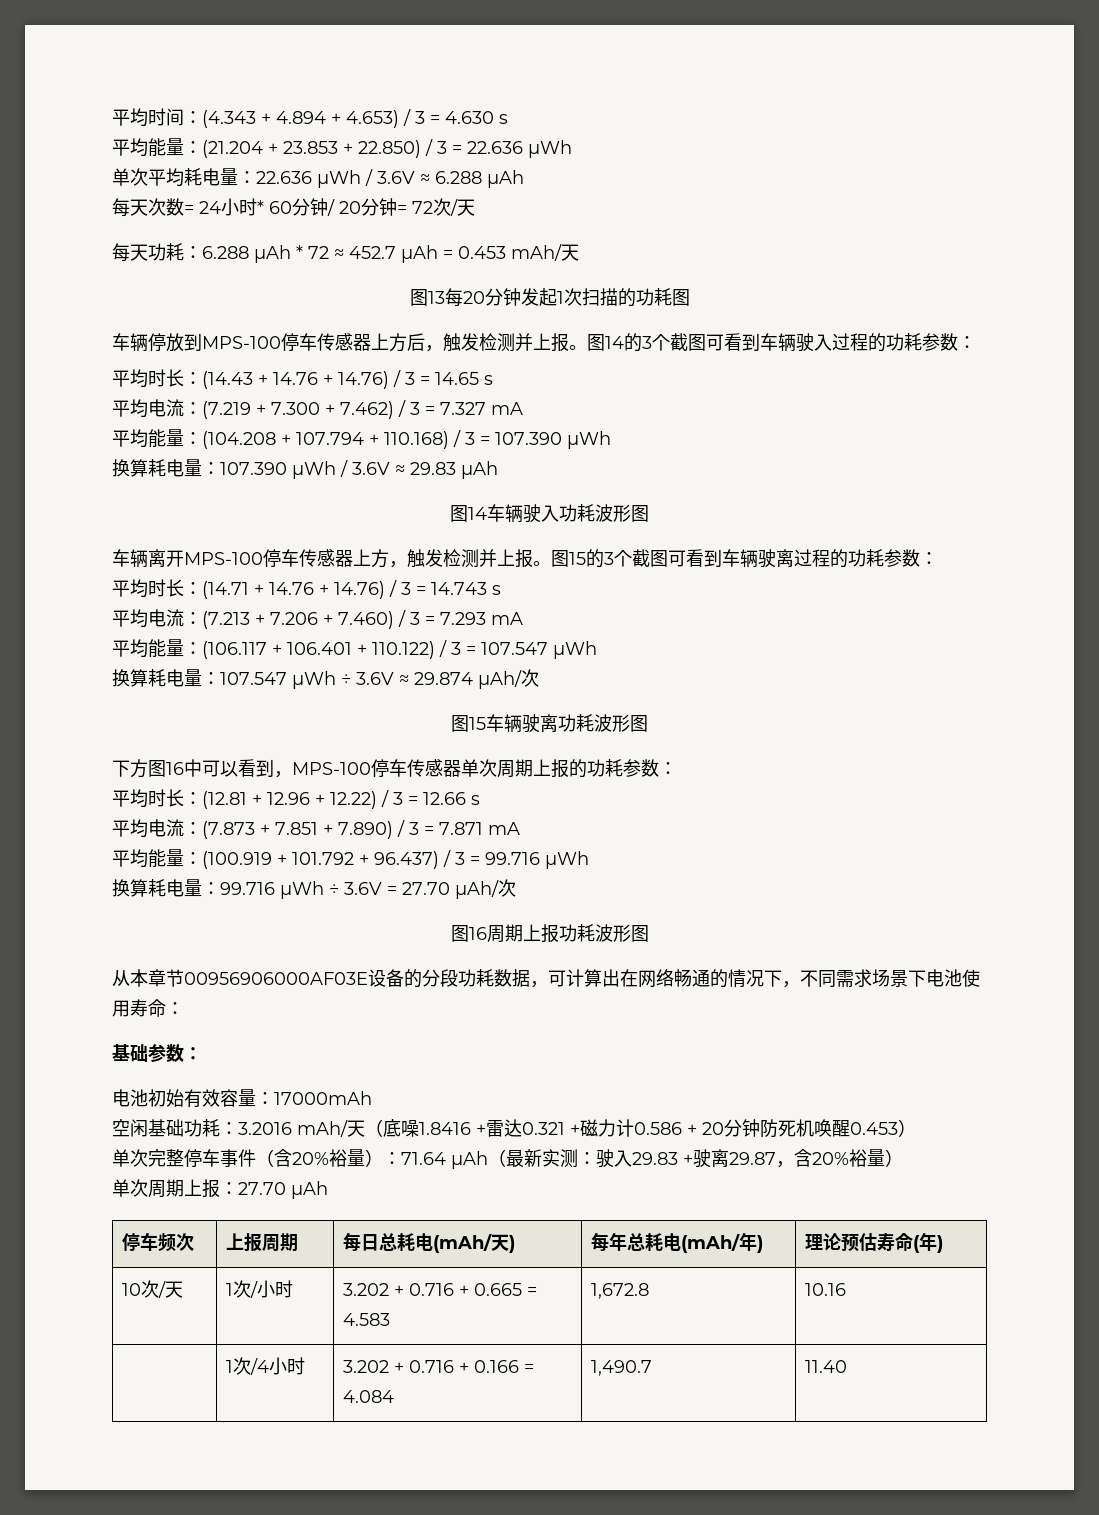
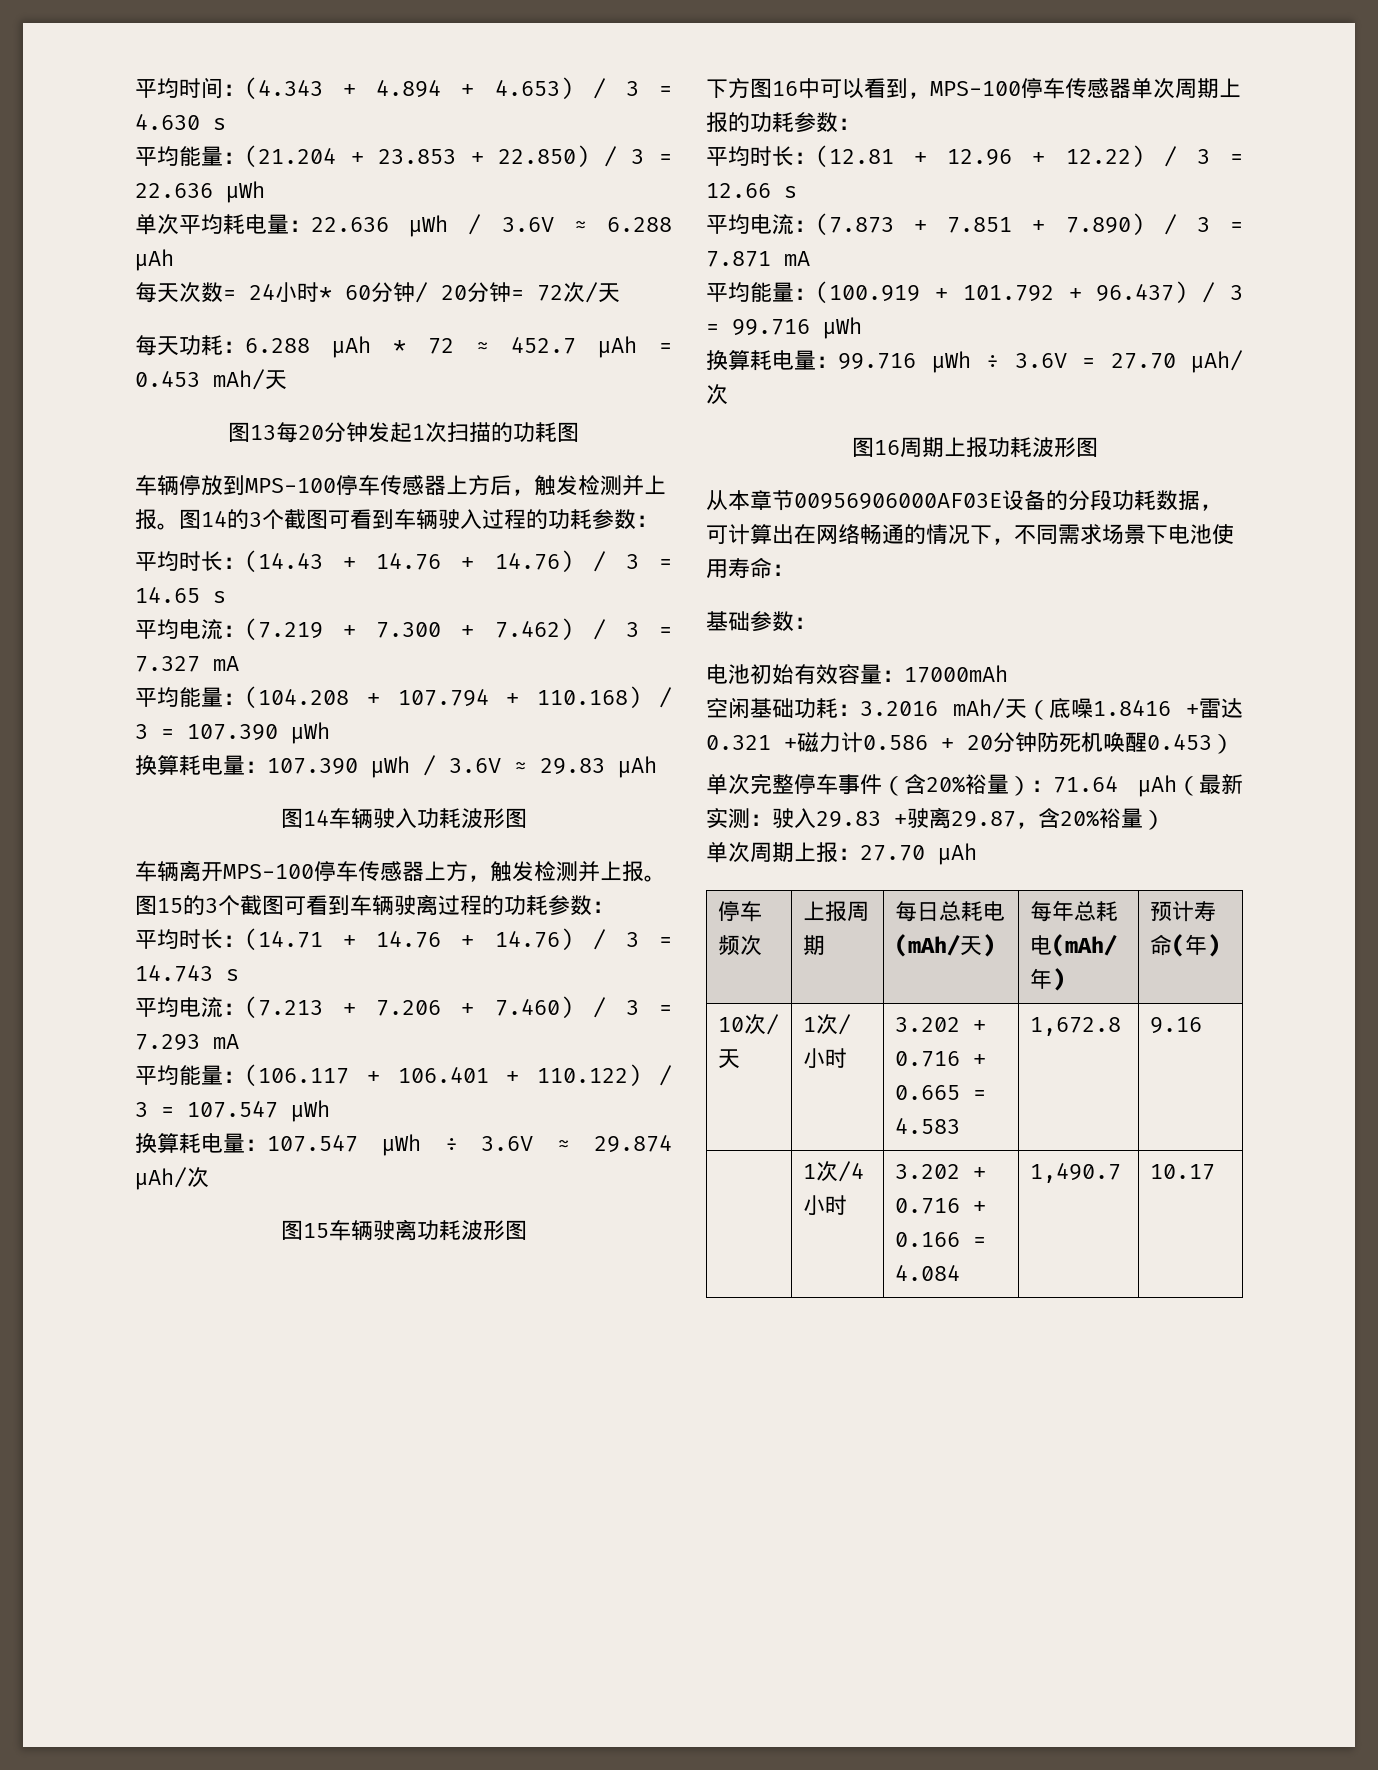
- 停车频次 | 上报周期 | 每日总耗电(mAh/天) | 每年总耗电(mAh/年) | 理论预估寿命(年)
+ 停车频次 | 上报周期 | 每日总耗电(mAh/天) | 每年总耗电(mAh/年) | 预计寿命(年)
- 10次/天 | 1次/小时 | 3.202 + 0.716 + 0.665 = 4.583 | 1,672.8 | 10.16
+ 10次/天 | 1次/小时 | 3.202 + 0.716 + 0.665 = 4.583 | 1,672.8 | 9.16
- | 1次/4小时 | 3.202 + 0.716 + 0.166 = 4.084 | 1,490.7 | 11.40
+ | 1次/4小时 | 3.202 + 0.716 + 0.166 = 4.084 | 1,490.7 | 10.17

